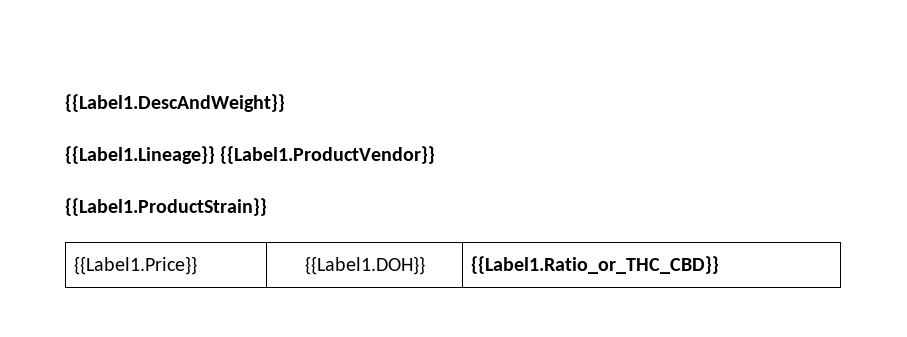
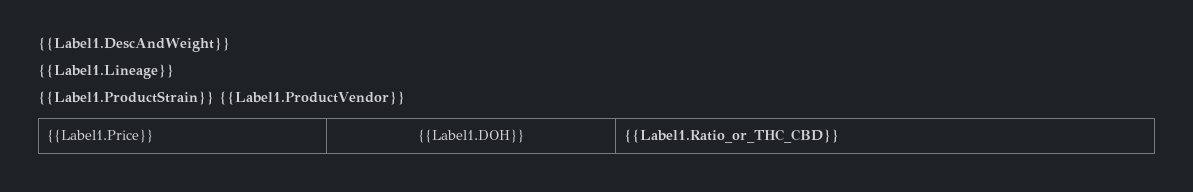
- {{Label1.Lineage}} {{Label1.ProductVendor}}
+ {{Label1.Lineage}}
- {{Label1.ProductStrain}}
+ {{Label1.ProductStrain}} {{Label1.ProductVendor}}

